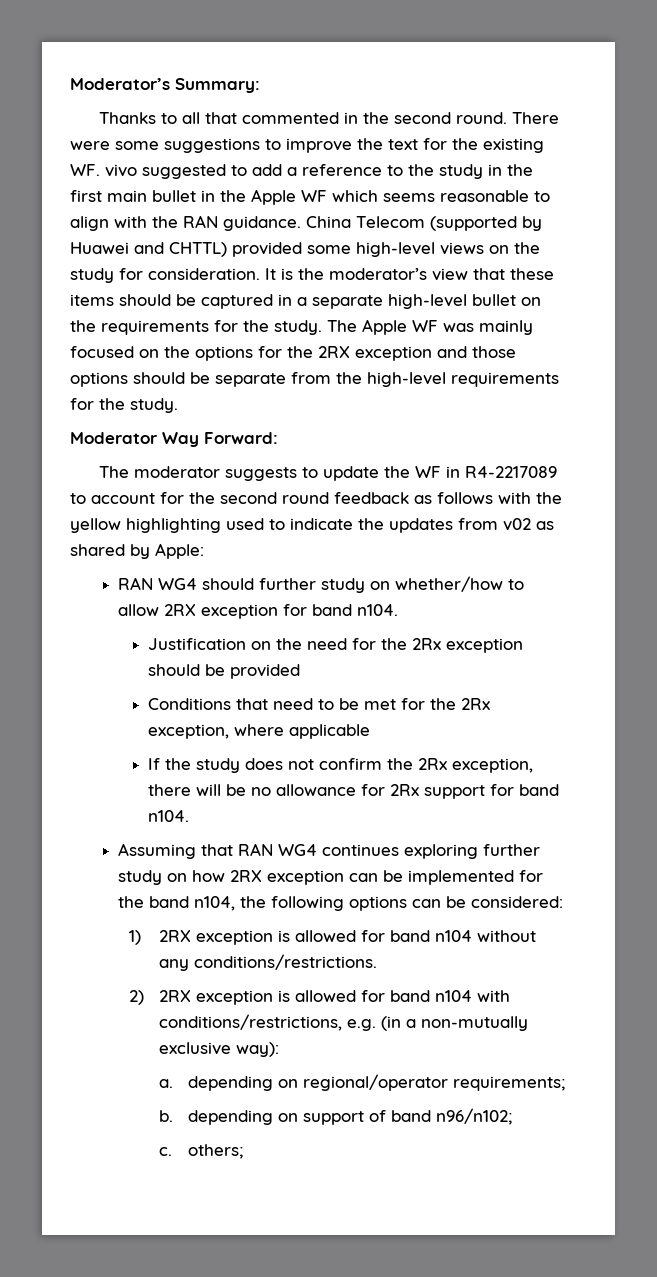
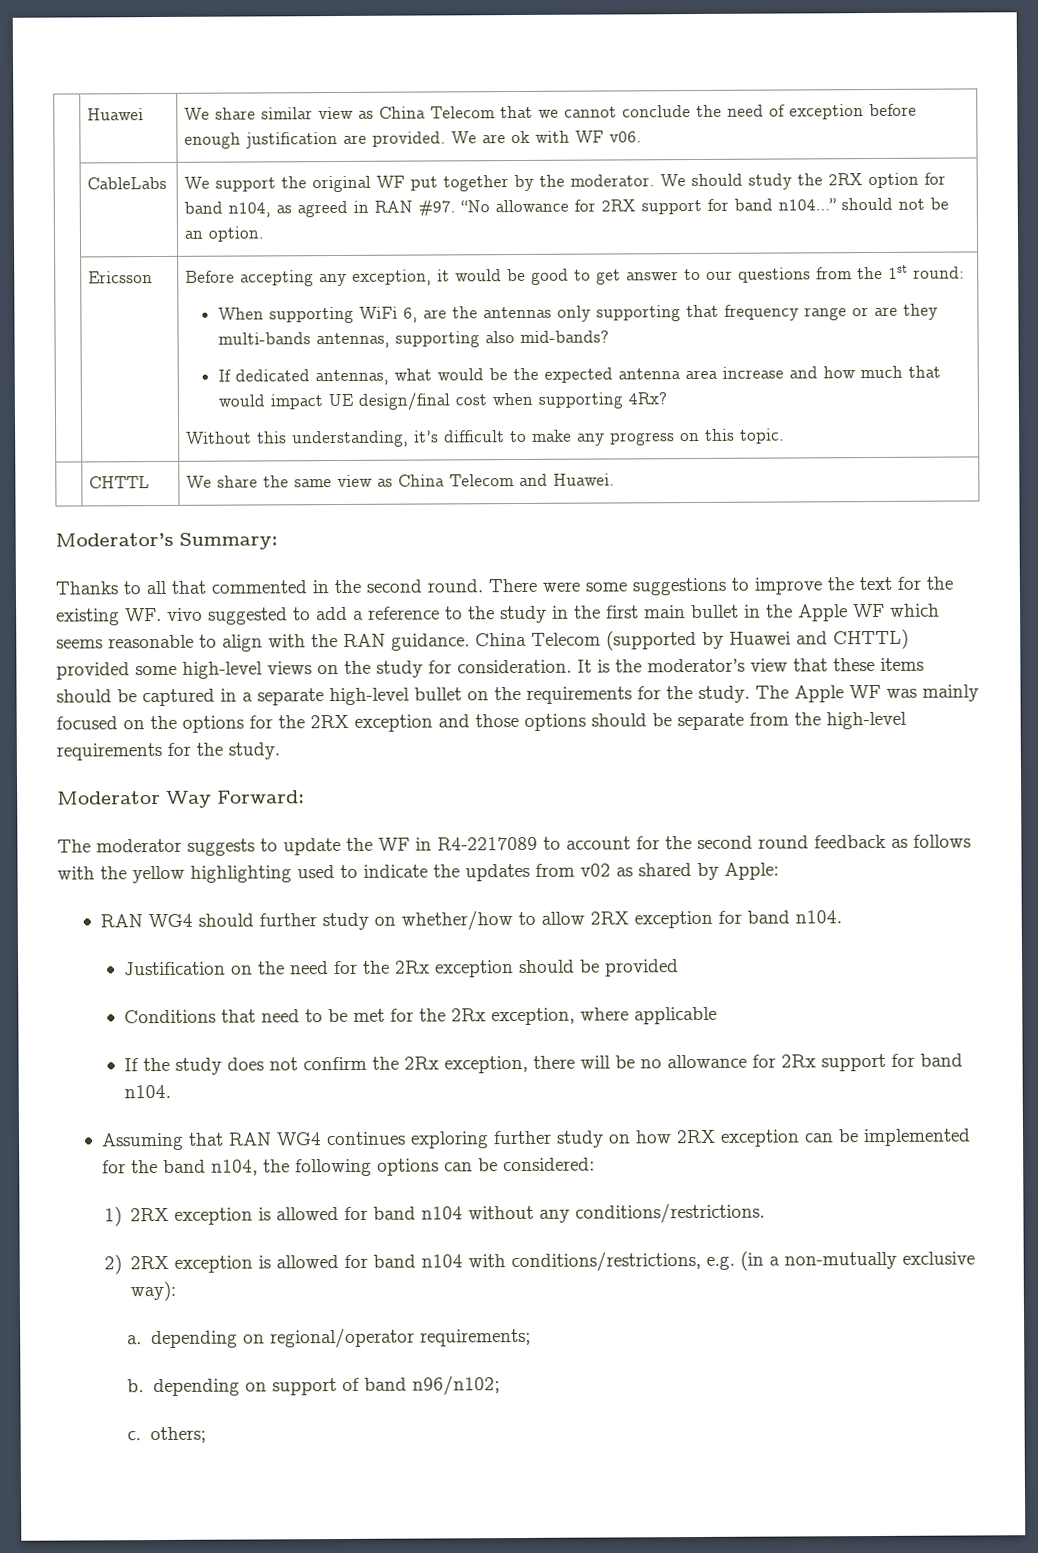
+ | Huawei | We share similar view as China Telecom that we cannot conclude the need of exception before enough justification are provided. We are ok with WF v06.
+ | CableLabs | We support the original WF put together by the moderator. We should study the 2RX option for band n104, as agreed in RAN #97. “No allowance for 2RX support for band n104…” should not be an option.
+ | Ericsson | Before accepting any exception, it would be good to get answer to our questions from the 1st round:
+ When supporting WiFi 6, are the antennas only supporting that frequency range or are they multi-bands antennas, supporting also mid-bands?
+ If dedicated antennas, what would be the expected antenna area increase and how much that would impact UE design/final cost when supporting 4Rx?
+ Without this understanding, it’s difficult to make any progress on this topic.
+ | CHTTL | We share the same view as China Telecom and Huawei.

